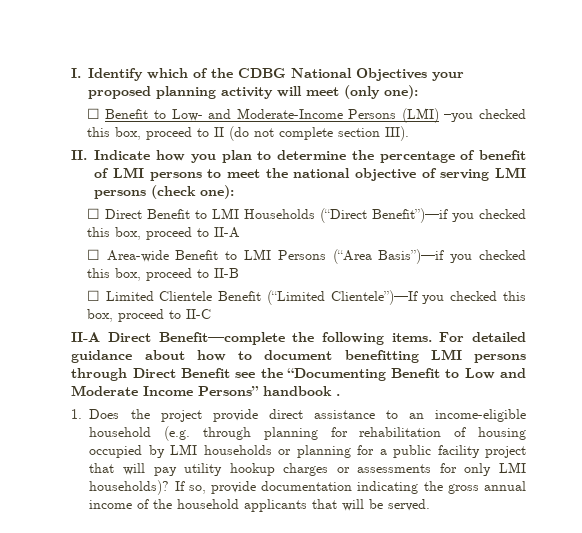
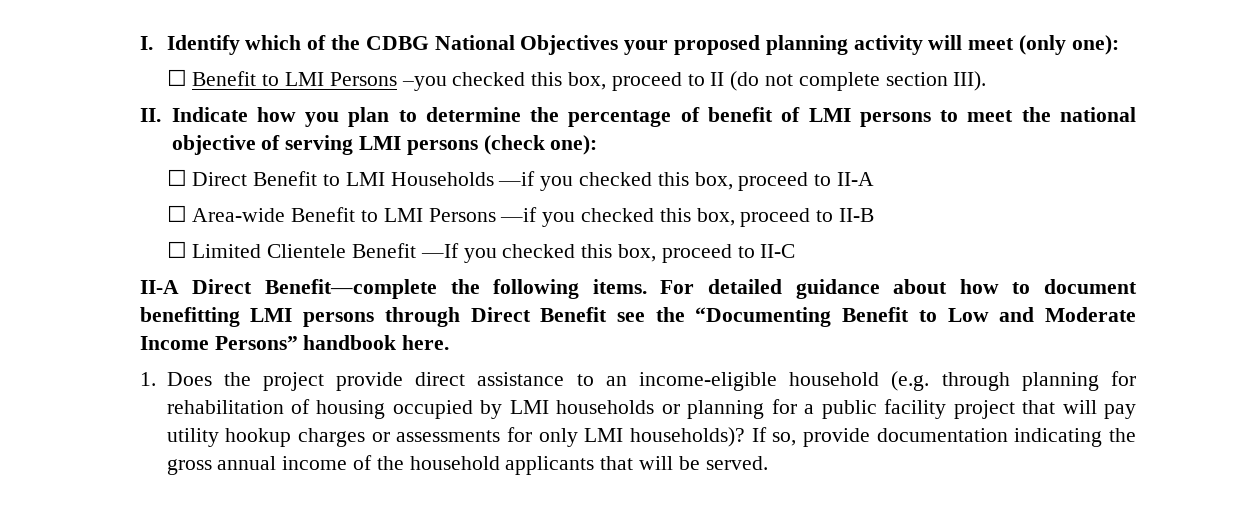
- ☐ Benefit to Low- and Moderate-Income Persons (LMI) –you checked this box, proceed to II (do not complete section III).
+ ☐ Benefit to LMI Persons –you checked this box, proceed to II (do not complete section III).
- ☐ Direct Benefit to LMI Households (“Direct Benefit”)—if you checked this box, proceed to II-A
+ ☐ Direct Benefit to LMI Households —if you checked this box, proceed to II-A
- ☐ Area-wide Benefit to LMI Persons (“Area Basis”)—if you checked this box, proceed to II-B
+ ☐ Area-wide Benefit to LMI Persons —if you checked this box, proceed to II-B
- ☐ Limited Clientele Benefit (“Limited Clientele”)—If you checked this box, proceed to II-C
+ ☐ Limited Clientele Benefit —If you checked this box, proceed to II-C
- For detailed guidance about how to document benefitting LMI persons through Direct Benefit see the “Documenting Benefit to Low and Moderate Income Persons” handbook .
+ For detailed guidance about how to document benefitting LMI persons through Direct Benefit see the “Documenting Benefit to Low and Moderate Income Persons” handbook here.

